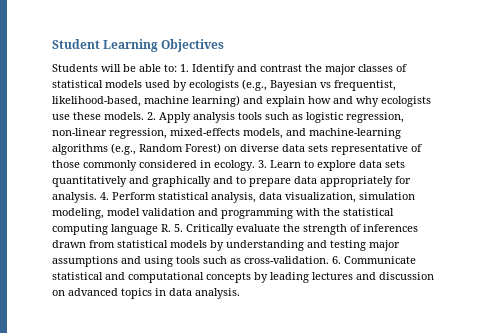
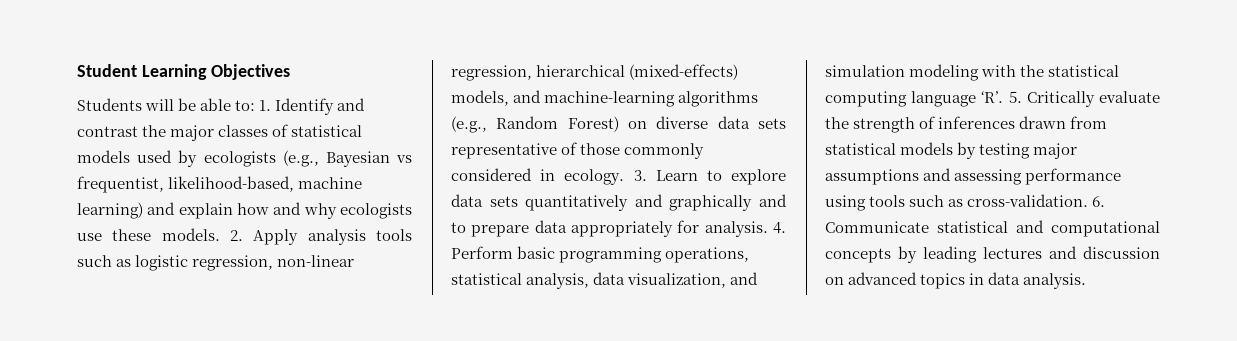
- 2. Apply analysis tools such as logistic regression, non-linear regression, mixed-effects models, and machine-learning algorithms (e.g., Random Forest) on diverse data sets representative of those commonly considered in ecology.
+ 2. Apply analysis tools such as logistic regression, non-linear regression, hierarchical (mixed-effects) models, and machine-learning algorithms (e.g., Random Forest) on diverse data sets representative of those commonly considered in ecology.
- 4. Perform statistical analysis, data visualization, simulation modeling, model validation and programming with the statistical computing language R. 5. Critically evaluate the strength of inferences drawn from statistical models by understanding and testing major assumptions and using tools such as cross-validation.
+ 4. Perform basic programming operations, statistical analysis, data visualization, and simulation modeling with the statistical computing language ‘R’. 5. Critically evaluate the strength of inferences drawn from statistical models by testing major assumptions and assessing performance using tools such as cross-validation.

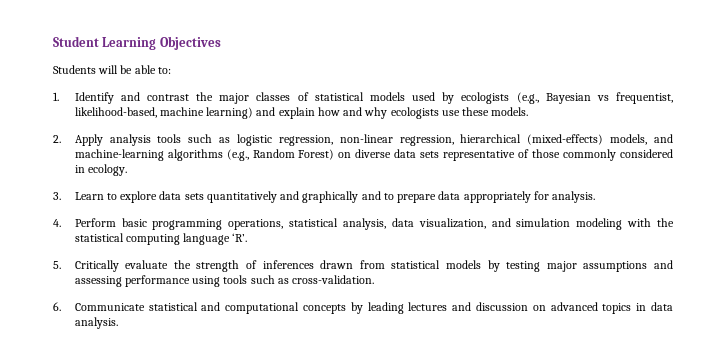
- Students will be able to: 1. Identify and contrast the major classes of statistical models used by ecologists (e.g., Bayesian vs frequentist, likelihood-based, machine learning) and explain how and why ecologists use these models. 2. Apply analysis tools such as logistic regression, non-linear regression, hierarchical (mixed-effects) models, and machine-learning algorithms (e.g., Random Forest) on diverse data sets representative of those commonly considered in ecology. 3. Learn to explore data sets quantitatively and graphically and to prepare data appropriately for analysis. 4. Perform basic programming operations, statistical analysis, data visualization, and simulation modeling with the statistical computing language ‘R’. 5. Critically evaluate the strength of inferences drawn from statistical models by testing major assumptions and assessing performance using tools such as cross-validation. 6. Communicate statistical and computational concepts by leading lectures and discussion on advanced topics in data analysis.
+ Students will be able to:
+ 1. Identify and contrast the major classes of statistical models used by ecologists (e.g., Bayesian vs frequentist, likelihood-based, machine learning) and explain how and why ecologists use these models.
+ 2. Apply analysis tools such as logistic regression, non-linear regression, hierarchical (mixed-effects) models, and machine-learning algorithms (e.g., Random Forest) on diverse data sets representative of those commonly considered in ecology.
+ 3. Learn to explore data sets quantitatively and graphically and to prepare data appropriately for analysis.
+ 4. Perform basic programming operations, statistical analysis, data visualization, and simulation modeling with the statistical computing language ‘R’.
+ 5. Critically evaluate the strength of inferences drawn from statistical models by testing major assumptions and assessing performance using tools such as cross-validation.
+ 6. Communicate statistical and computational concepts by leading lectures and discussion on advanced topics in data analysis.

